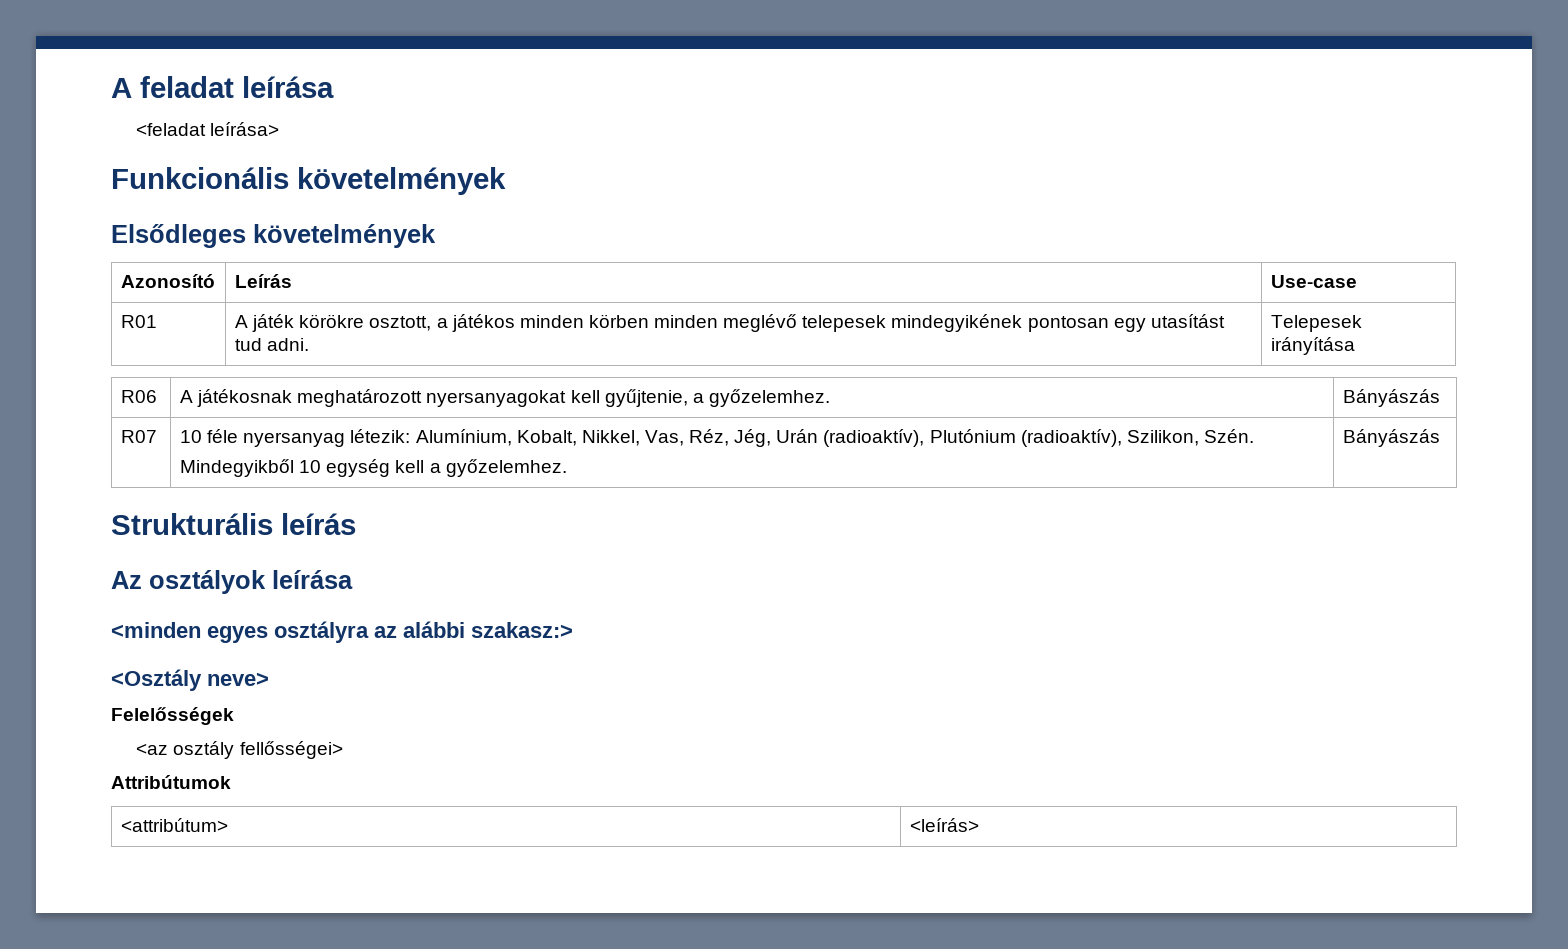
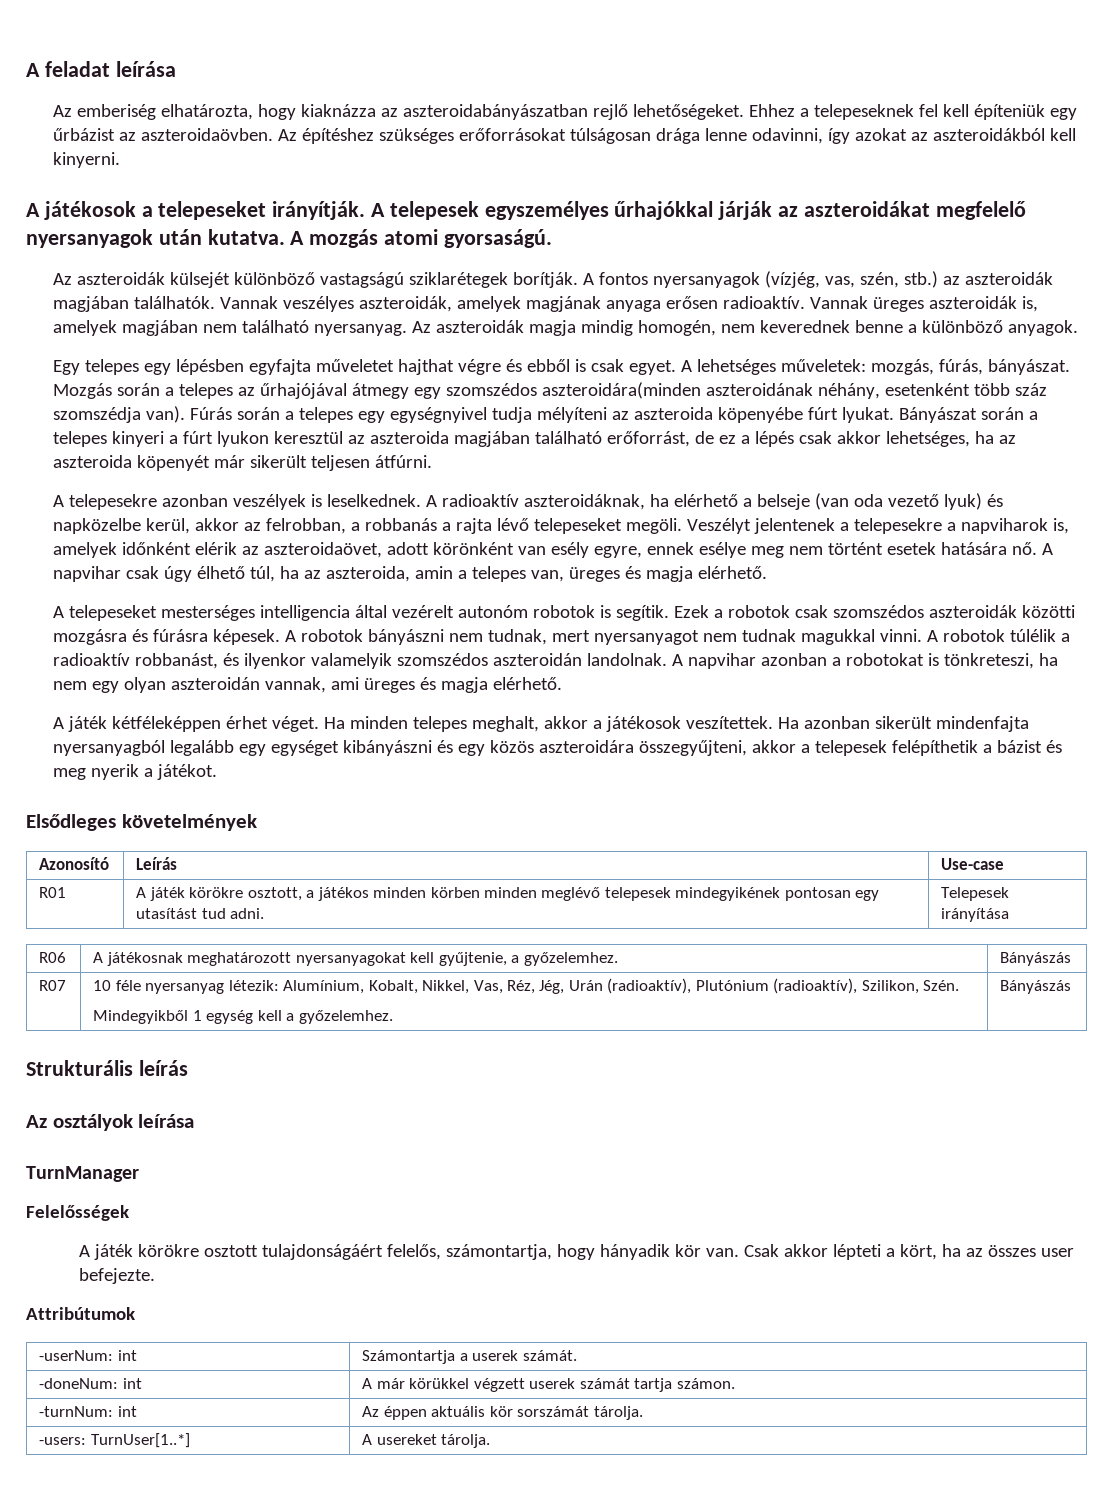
- <feladat leírása>
- Funkcionális követelmények
+ Az emberiség elhatározta, hogy kiaknázza az aszteroidabányászatban rejlő lehetőségeket. Ehhez a telepeseknek fel kell építeniük egy űrbázist az aszteroidaövben. Az építéshez szükséges erőforrásokat túlságosan drága lenne odavinni, így azokat az aszteroidákból kell kinyerni.
+ A játékosok a telepeseket irányítják. A telepesek egyszemélyes űrhajókkal járják az aszteroidákat megfelelő nyersanyagok után kutatva. A mozgás atomi gyorsaságú.
+ Az aszteroidák külsejét különböző vastagságú sziklarétegek borítják. A fontos nyersanyagok (vízjég, vas, szén, stb.) az aszteroidák magjában találhatók. Vannak veszélyes aszteroidák, amelyek magjának anyaga erősen radioaktív. Vannak üreges aszteroidák is, amelyek magjában nem található nyersanyag. Az aszteroidák magja mindig homogén, nem keverednek benne a különböző anyagok.
+ Egy telepes egy lépésben egyfajta műveletet hajthat végre és ebből is csak egyet. A lehetséges műveletek: mozgás, fúrás, bányászat. Mozgás során a telepes az űrhajójával átmegy egy szomszédos aszteroidára(minden aszteroidának néhány, esetenként több száz szomszédja van). Fúrás során a telepes egy egységnyivel tudja mélyíteni az aszteroida köpenyébe fúrt lyukat. Bányászat során a telepes kinyeri a fúrt lyukon keresztül az aszteroida magjában található erőforrást, de ez a lépés csak akkor lehetséges, ha az aszteroida köpenyét már sikerült teljesen átfúrni.
+ A telepesekre azonban veszélyek is leselkednek. A radioaktív aszteroidáknak, ha elérhető a belseje (van oda vezető lyuk) és napközelbe kerül, akkor az felrobban, a robbanás a rajta lévő telepeseket megöli. Veszélyt jelentenek a telepesekre a napviharok is, amelyek időnként elérik az aszteroidaövet, adott körönként van esély egyre, ennek esélye meg nem történt esetek hatására nő. A napvihar csak úgy élhető túl, ha az aszteroida, amin a telepes van, üreges és magja elérhető.
+ A telepeseket mesterséges intelligencia által vezérelt autonóm robotok is segítik. Ezek a robotok csak szomszédos aszteroidák közötti mozgásra és fúrásra képesek. A robotok bányászni nem tudnak, mert nyersanyagot nem tudnak magukkal vinni. A robotok túlélik a radioaktív robbanást, és ilyenkor valamelyik szomszédos aszteroidán landolnak. A napvihar azonban a robotokat is tönkreteszi, ha nem egy olyan aszteroidán vannak, ami üreges és magja elérhető.
+ A játék kétféleképpen érhet véget. Ha minden telepes meghalt, akkor a játékosok veszítettek. Ha azonban sikerült mindenfajta nyersanyagból legalább egy egységet kibányászni és egy közös aszteroidára összegyűjteni, akkor a telepesek felépíthetik a bázist és meg nyerik a játékot.
  R07 | 10 féle nyersanyag létezik: Alumínium, Kobalt, Nikkel, Vas, Réz, Jég, Urán (radioaktív), Plutónium (radioaktív), Szilikon, Szén.
- Mindegyikből 10 egység kell a győzelemhez. | Bányászás
+ Mindegyikből 1 egység kell a győzelemhez. | Bányászás
- <minden egyes osztályra az alábbi szakasz:>
- <Osztály neve>
+ TurnManager
  Felelősségek
- <az osztály fellősségei>
+ A játék körökre osztott tulajdonságáért felelős, számontartja, hogy hányadik kör van. Csak akkor lépteti a kört, ha az összes user befejezte.
  Attribútumok
- <attribútum> | <leírás>
+ -userNum: int | Számontartja a userek számát.
+ -doneNum: int | A már körükkel végzett userek számát tartja számon.
+ -turnNum: int | Az éppen aktuális kör sorszámát tárolja.
+ -users: TurnUser[1..*] | A usereket tárolja.

